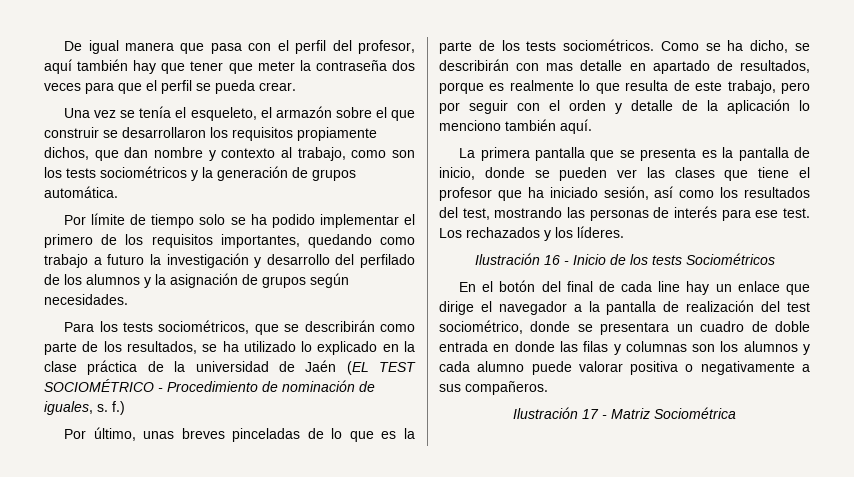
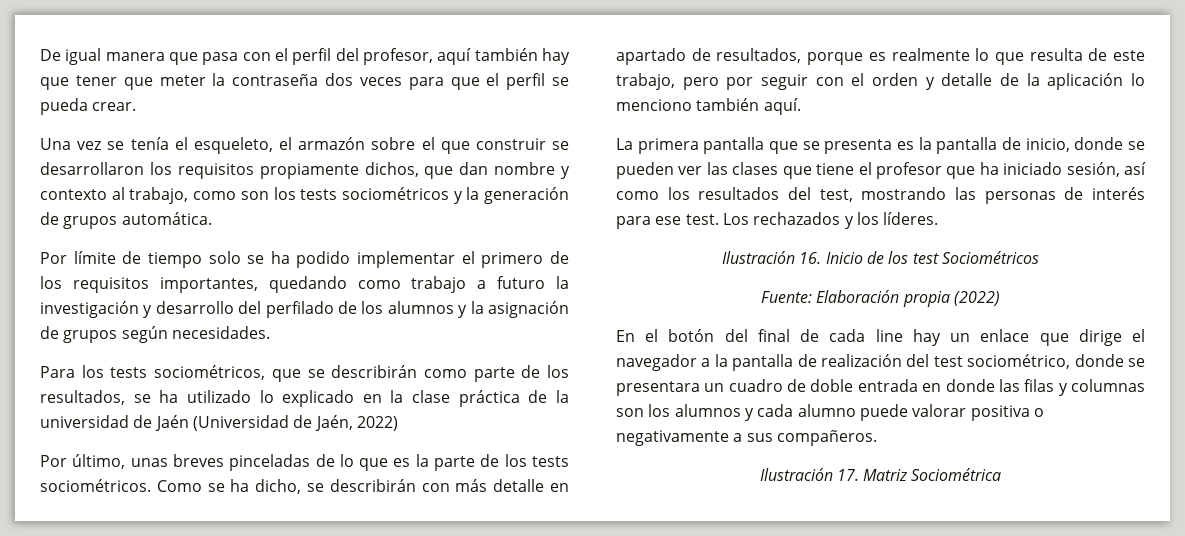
- Para los tests sociométricos, que se describirán como parte de los resultados, se ha utilizado lo explicado en la clase práctica de la universidad de Jaén (EL TEST SOCIOMÉTRICO - Procedimiento de nominación de iguales, s. f.)
+ Para los tests sociométricos, que se describirán como parte de los resultados, se ha utilizado lo explicado en la clase práctica de la universidad de Jaén (Universidad de Jaén, 2022)
- Como se ha dicho, se describirán con mas detalle en apartado de resultados, porque es realmente lo que resulta de este trabajo, pero por seguir con el orden y detalle de la aplicación lo menciono también aquí.
+ Como se ha dicho, se describirán con más detalle en apartado de resultados, porque es realmente lo que resulta de este trabajo, pero por seguir con el orden y detalle de la aplicación lo menciono también aquí.
- Ilustración 16 - Inicio de los tests Sociométricos
+ Ilustración 16. Inicio de los test Sociométricos
+ Fuente: Elaboración propia (2022)
- Ilustración 17 - Matriz Sociométrica
+ Ilustración 17. Matriz Sociométrica

